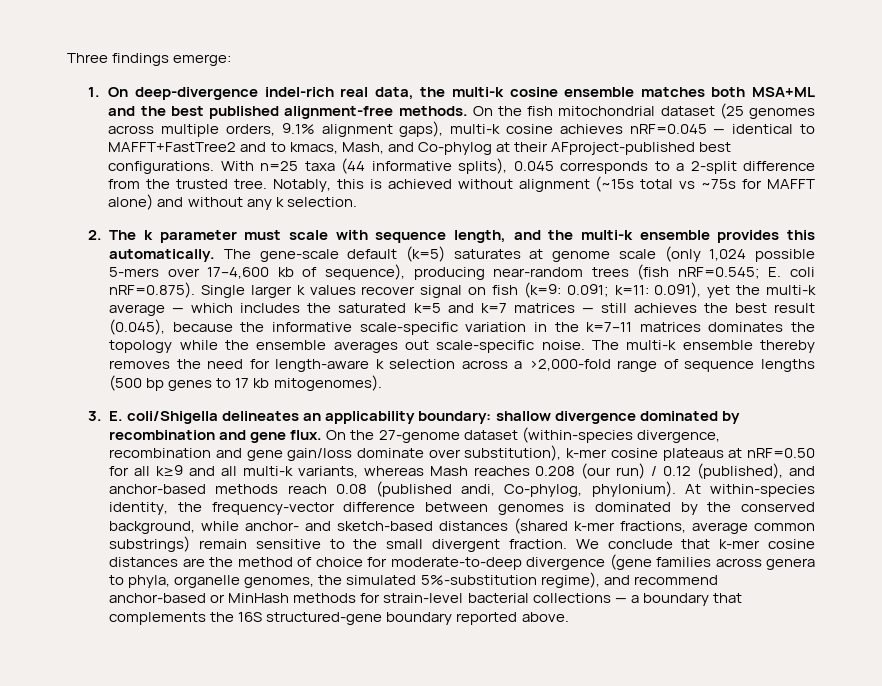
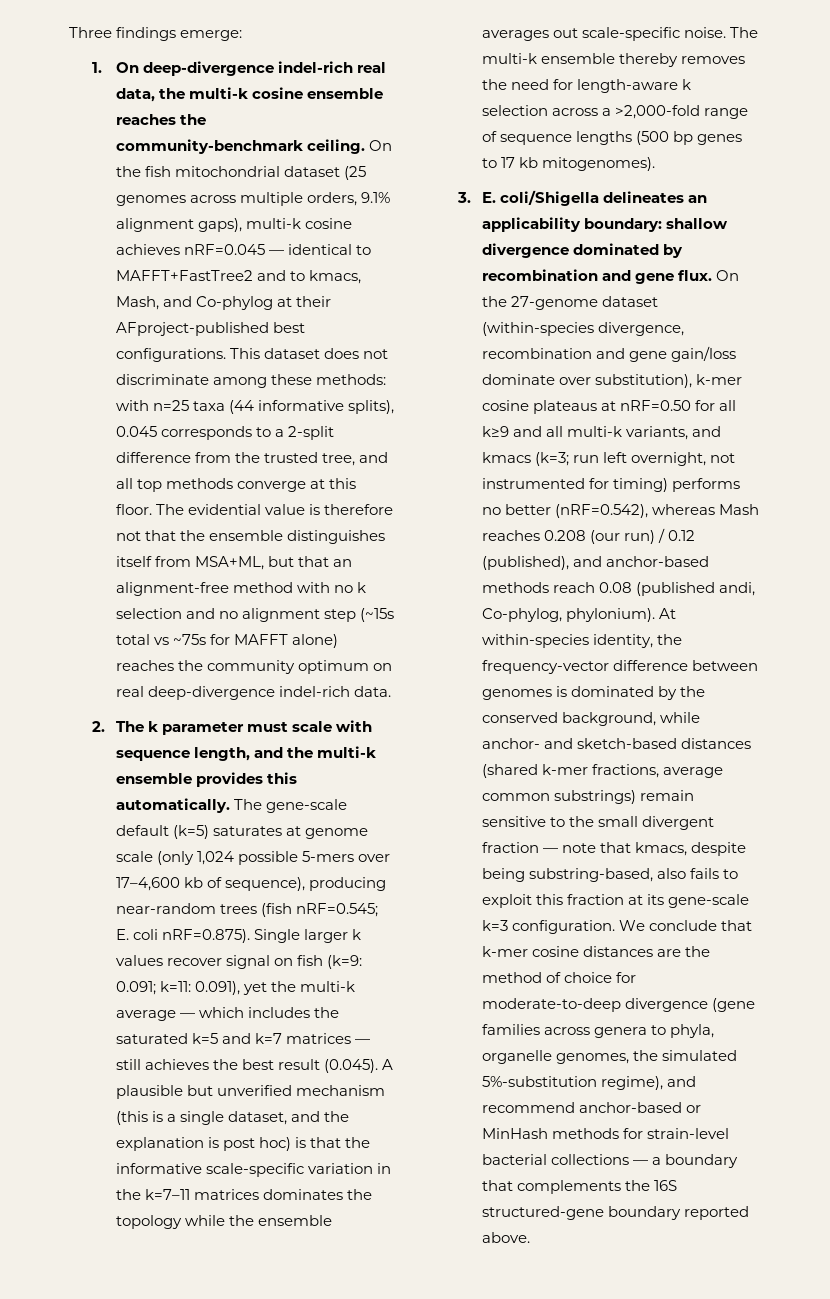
- 1. On deep-divergence indel-rich real data, the multi-k cosine ensemble matches both MSA+ML and the best published alignment-free methods.
+ 1. On deep-divergence indel-rich real data, the multi-k cosine ensemble reaches the community-benchmark ceiling.
- With n=25 taxa (44 informative splits), 0.045 corresponds to a 2-split difference from the trusted tree. Notably, this is achieved without alignment (~15s total vs ~75s for MAFFT alone) and without any k selection.
+ This dataset does not discriminate among these methods: with n=25 taxa (44 informative splits), 0.045 corresponds to a 2-split difference from the trusted tree, and all top methods converge at this floor. The evidential value is therefore not that the ensemble distinguishes itself from MSA+ML, but that an alignment-free method with no k selection and no alignment step (~15s total vs ~75s for MAFFT alone) reaches the community optimum on real deep-divergence indel-rich data.
- 0.091), yet the multi-k average — which includes the saturated k=5 and k=7 matrices — still achieves the best result (0.045), because the informative scale-specific variation in the k=7–11 matrices dominates the topology while the ensemble averages out scale-specific noise.
+ 0.091), yet the multi-k average — which includes the saturated k=5 and k=7 matrices — still achieves the best result (0.045). A plausible but unverified mechanism (this is a single dataset, and the explanation is post hoc) is that the informative scale-specific variation in the k=7–11 matrices dominates the topology while the ensemble averages out scale-specific noise.
- On the 27-genome dataset (within-species divergence, recombination and gene gain/loss dominate over substitution), k-mer cosine plateaus at nRF=0.50 for all k≥9 and all multi-k variants, whereas Mash reaches 0.208 (our run) / 0.12 (published), and anchor-based methods reach 0.08 (published andi, Co-phylog, phylonium).
+ On the 27-genome dataset (within-species divergence, recombination and gene gain/loss dominate over substitution), k-mer cosine plateaus at nRF=0.50 for all k≥9 and all multi-k variants, and kmacs (k=3; run left overnight, not instrumented for timing) performs no better (nRF=0.542), whereas Mash reaches 0.208 (our run) / 0.12 (published), and anchor-based methods reach 0.08 (published andi, Co-phylog, phylonium).
- At within-species identity, the frequency-vector difference between genomes is dominated by the conserved background, while anchor- and sketch-based distances (shared k-mer fractions, average common substrings) remain sensitive to the small divergent fraction.
+ At within-species identity, the frequency-vector difference between genomes is dominated by the conserved background, while anchor- and sketch-based distances (shared k-mer fractions, average common substrings) remain sensitive to the small divergent fraction — note that kmacs, despite being substring-based, also fails to exploit this fraction at its gene-scale k=3 configuration.

